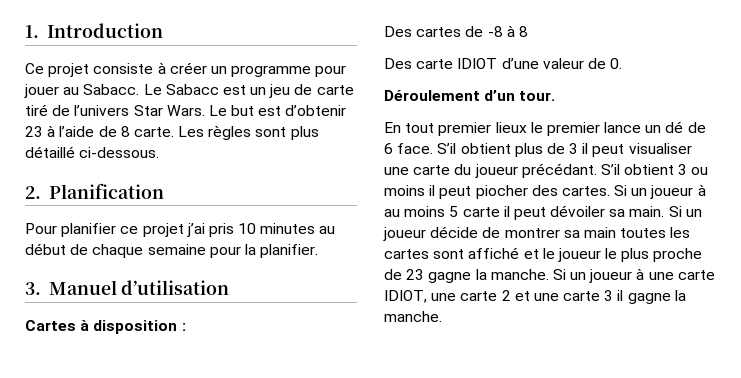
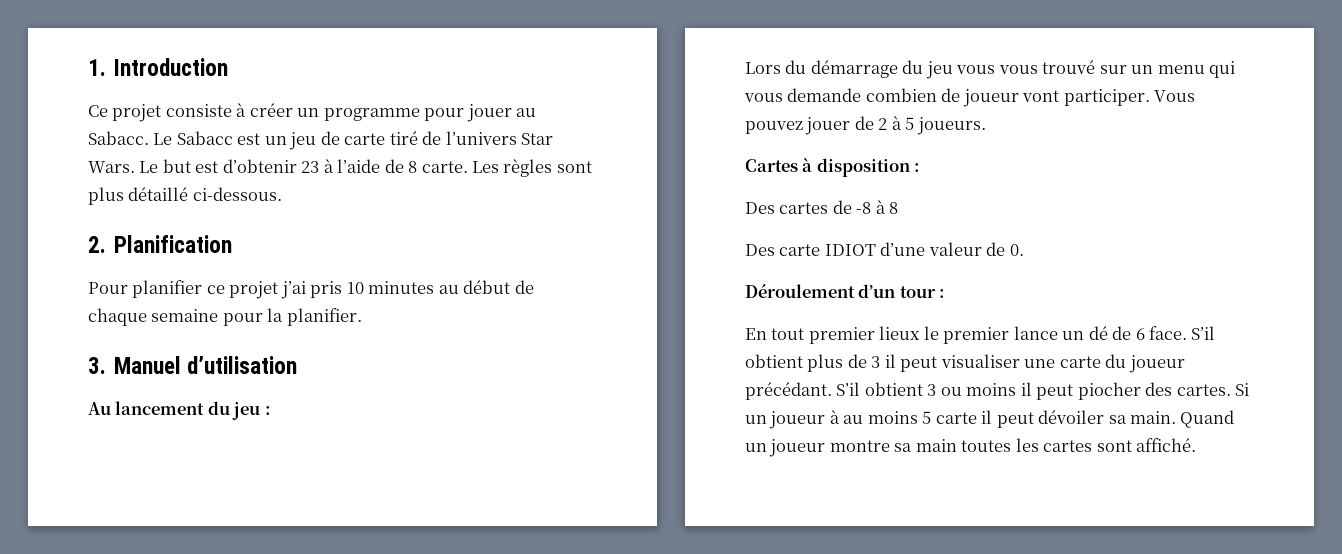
+ Au lancement du jeu :
+ Lors du démarrage du jeu vous vous trouvé sur un menu qui vous demande combien de joueur vont participer. Vous pouvez jouer de 2 à 5 joueurs.
- Déroulement d’un tour.
+ Déroulement d’un tour :
- Si un joueur décide de montrer sa main toutes les cartes sont affiché et le joueur le plus proche de 23 gagne la manche. Si un joueur à une carte IDIOT, une carte 2 et une carte 3 il gagne la manche.
+ Quand un joueur montre sa main toutes les cartes sont affiché.

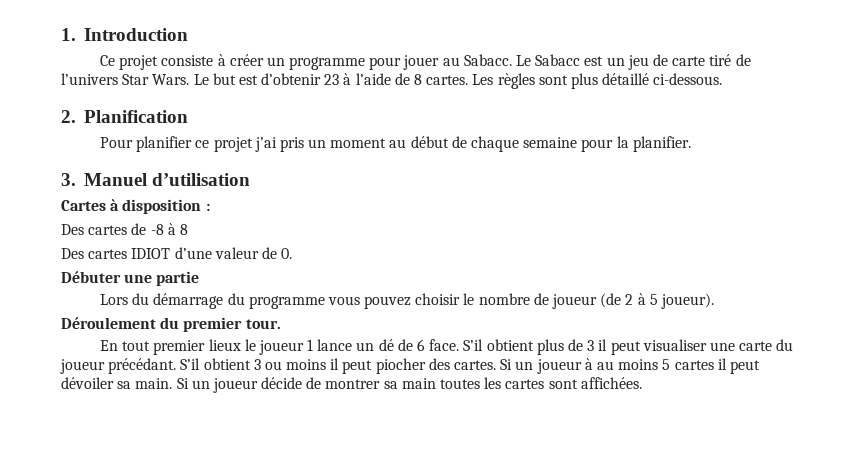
- Le but est d’obtenir 23 à l’aide de 8 carte.
+ Le but est d’obtenir 23 à l’aide de 8 cartes.
- Pour planifier ce projet j’ai pris 10 minutes au début de chaque semaine pour la planifier.
+ Pour planifier ce projet j’ai pris un moment au début de chaque semaine pour la planifier.
- Au lancement du jeu :
- Lors du démarrage du jeu vous vous trouvé sur un menu qui vous demande combien de joueur vont participer. Vous pouvez jouer de 2 à 5 joueurs.
- Des carte IDIOT d’une valeur de 0.
+ Des cartes IDIOT d’une valeur de 0.
- Déroulement d’un tour :
+ Débuter une partie
+ Lors du démarrage du programme vous pouvez choisir le nombre de joueur (de 2 à 5 joueur).
+ Déroulement du premier tour.
- En tout premier lieux le premier lance un dé de 6 face.
+ En tout premier lieux le joueur 1 lance un dé de 6 face.
- Si un joueur à au moins 5 carte il peut dévoiler sa main.
+ Si un joueur à au moins 5 cartes il peut dévoiler sa main.
- Quand un joueur montre sa main toutes les cartes sont affiché.
+ Si un joueur décide de montrer sa main toutes les cartes sont affichées.

